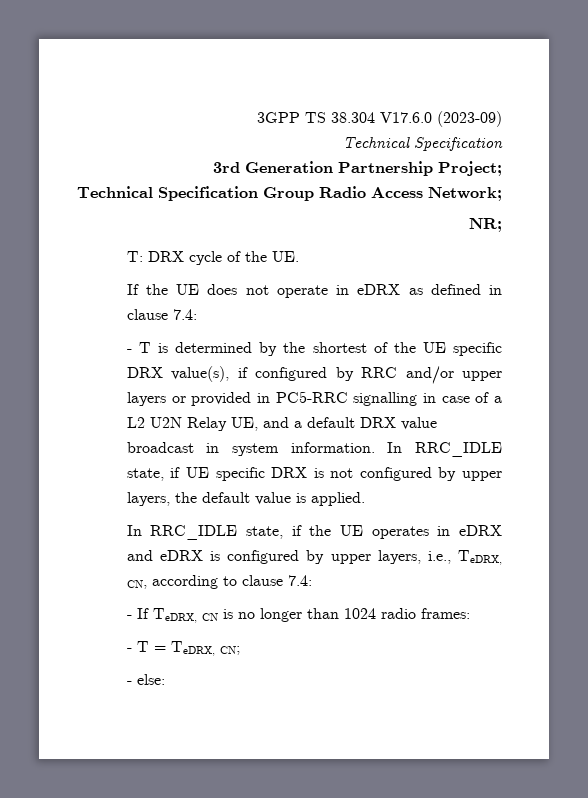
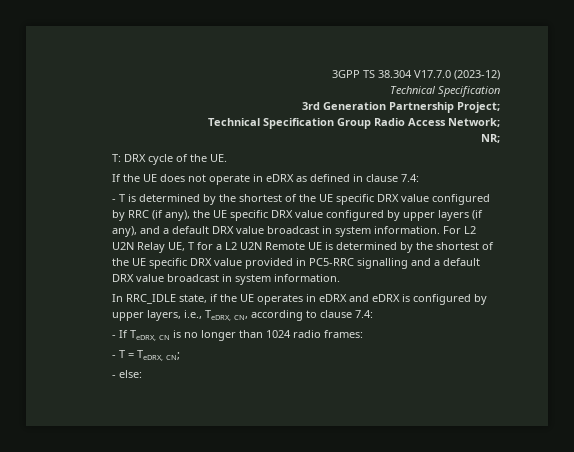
- 3GPP TS 38.304 V17.6.0 (2023-09)
+ 3GPP TS 38.304 V17.7.0 (2023-12)
- - T is determined by the shortest of the UE specific DRX value(s), if configured by RRC and/or upper layers or provided in PC5-RRC signalling in case of a L2 U2N Relay UE, and a default DRX value broadcast in system information. In RRC_IDLE state, if UE specific DRX is not configured by upper layers, the default value is applied.
+ - T is determined by the shortest of the UE specific DRX value configured by RRC (if any), the UE specific DRX value configured by upper layers (if any), and a default DRX value broadcast in system information. For L2 U2N Relay UE, T for a L2 U2N Remote UE is determined by the shortest of the UE specific DRX value provided in PC5-RRC signalling and a default DRX value broadcast in system information.

